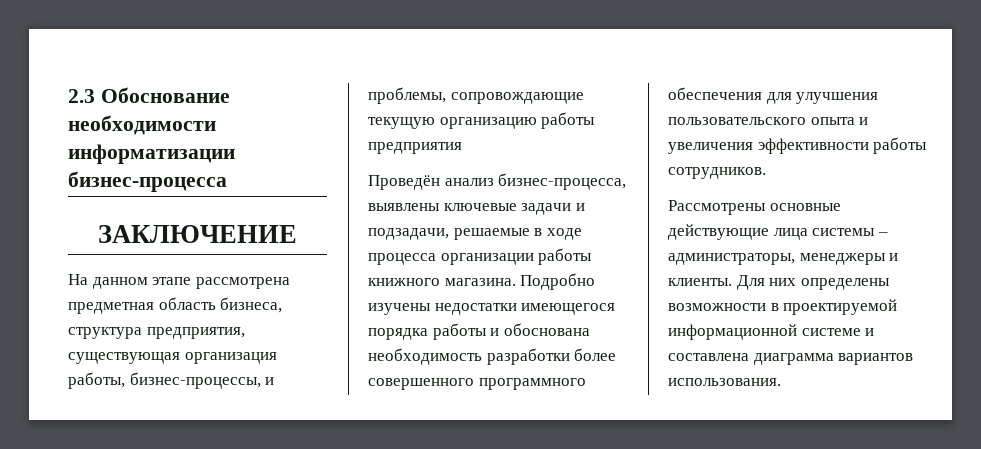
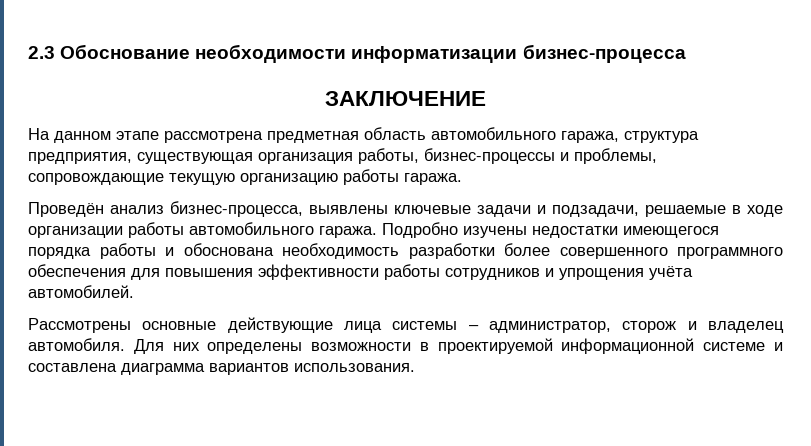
- На данном этапе рассмотрена предметная область бизнеса, структура предприятия, существующая организация работы, бизнес-процессы, и проблемы, сопровождающие текущую организацию работы предприятия
+ На данном этапе рассмотрена предметная область автомобильного гаража, структура предприятия, существующая организация работы, бизнес-процессы и проблемы, сопровождающие текущую организацию работы гаража.
- Проведён анализ бизнес-процесса, выявлены ключевые задачи и подзадачи, решаемые в ходе процесса организации работы книжного магазина.
+ Проведён анализ бизнес-процесса, выявлены ключевые задачи и подзадачи, решаемые в ходе организации работы автомобильного гаража.
- Подробно изучены недостатки имеющегося порядка работы и обоснована необходимость разработки более совершенного программного обеспечения для улучшения пользовательского опыта и увеличения эффективности работы сотрудников.
+ Подробно изучены недостатки имеющегося порядка работы и обоснована необходимость разработки более совершенного программного обеспечения для повышения эффективности работы сотрудников и упрощения учёта автомобилей.
- Рассмотрены основные действующие лица системы – администраторы, менеджеры и клиенты.
+ Рассмотрены основные действующие лица системы – администратор, сторож и владелец автомобиля.

